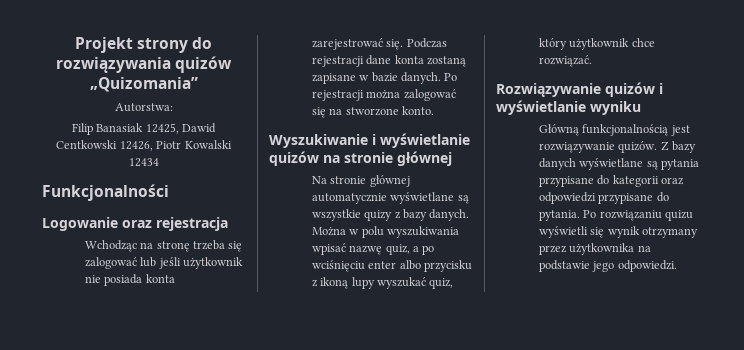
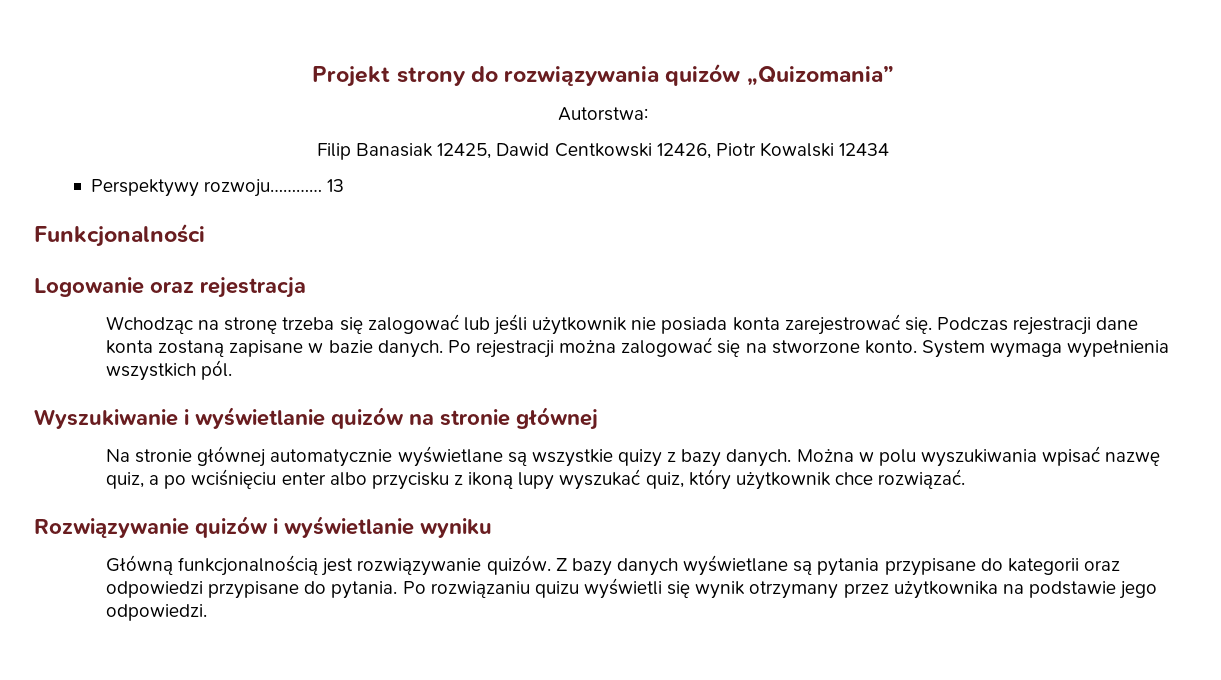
+ Perspektywy rozwoju………… 13
+ System wymaga wypełnienia wszystkich pól.

